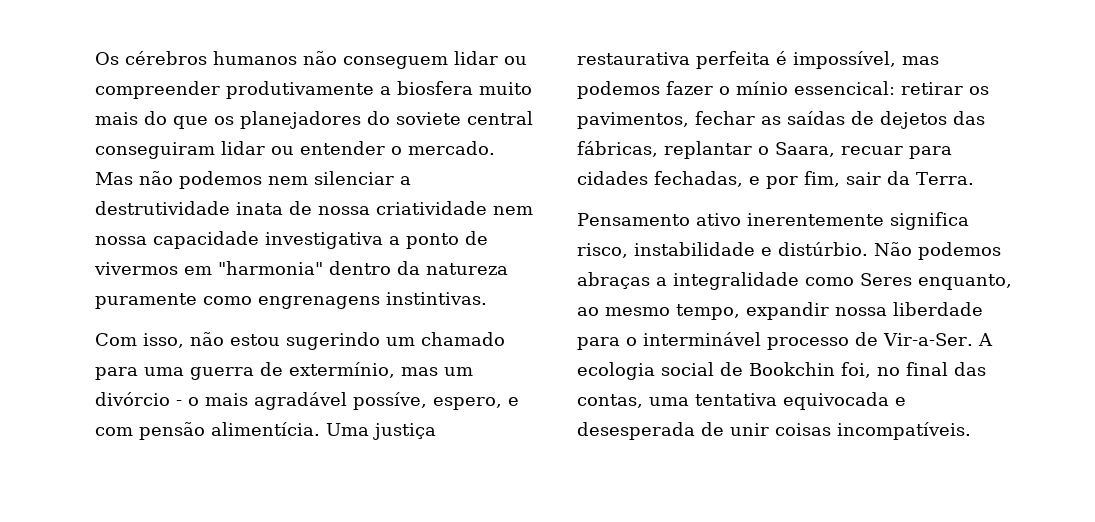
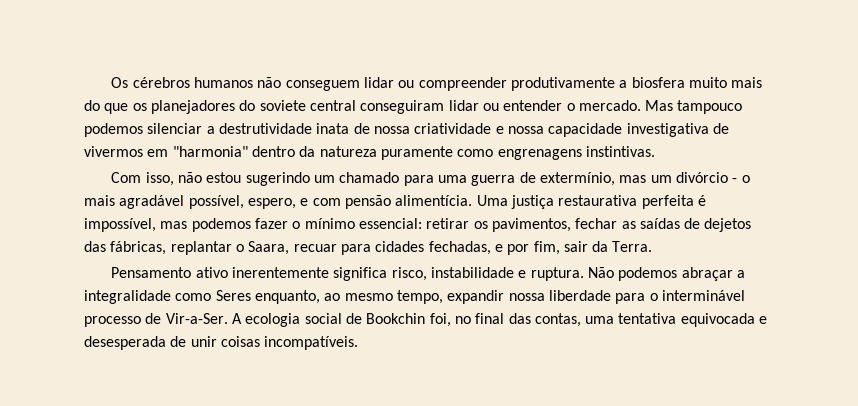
- Mas não podemos nem silenciar a destrutividade inata de nossa criatividade nem nossa capacidade investigativa a ponto de vivermos em "harmonia" dentro da natureza puramente como engrenagens instintivas.
+ Mas tampouco podemos silenciar a destrutividade inata de nossa criatividade e nossa capacidade investigativa de vivermos em "harmonia" dentro da natureza puramente como engrenagens instintivas.
- Com isso, não estou sugerindo um chamado para uma guerra de extermínio, mas um divórcio - o mais agradável possíve, espero, e com pensão alimentícia.
+ Com isso, não estou sugerindo um chamado para uma guerra de extermínio, mas um divórcio - o mais agradável possível, espero, e com pensão alimentícia.
- Uma justiça restaurativa perfeita é impossível, mas podemos fazer o mínio essencical: retirar os pavimentos, fechar as saídas de dejetos das fábricas, replantar o Saara, recuar para cidades fechadas, e por fim, sair da Terra.
+ Uma justiça restaurativa perfeita é impossível, mas podemos fazer o mínimo essencial: retirar os pavimentos, fechar as saídas de dejetos das fábricas, replantar o Saara, recuar para cidades fechadas, e por fim, sair da Terra.
- Pensamento ativo inerentemente significa risco, instabilidade e distúrbio.
+ Pensamento ativo inerentemente significa risco, instabilidade e ruptura.
- Não podemos abraças a integralidade como Seres enquanto, ao mesmo tempo, expandir nossa liberdade para o interminável processo de Vir-a-Ser.
+ Não podemos abraçar a integralidade como Seres enquanto, ao mesmo tempo, expandir nossa liberdade para o interminável processo de Vir-a-Ser.

